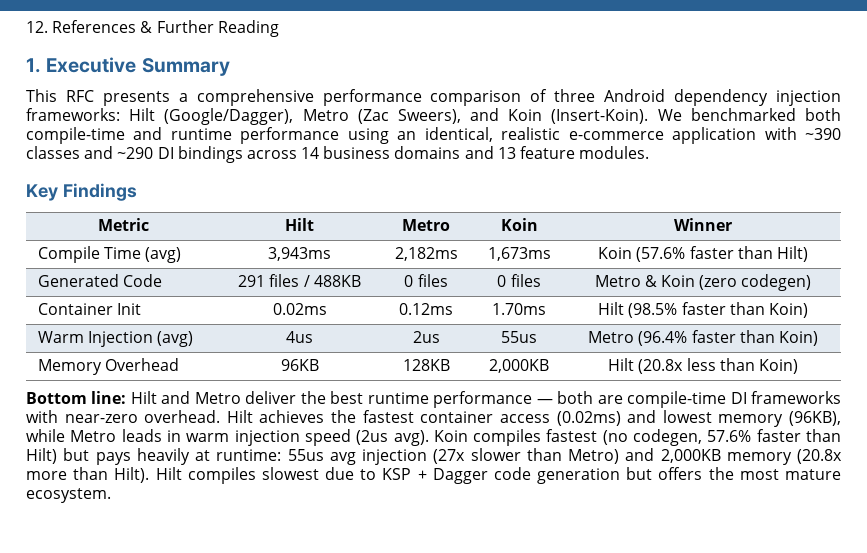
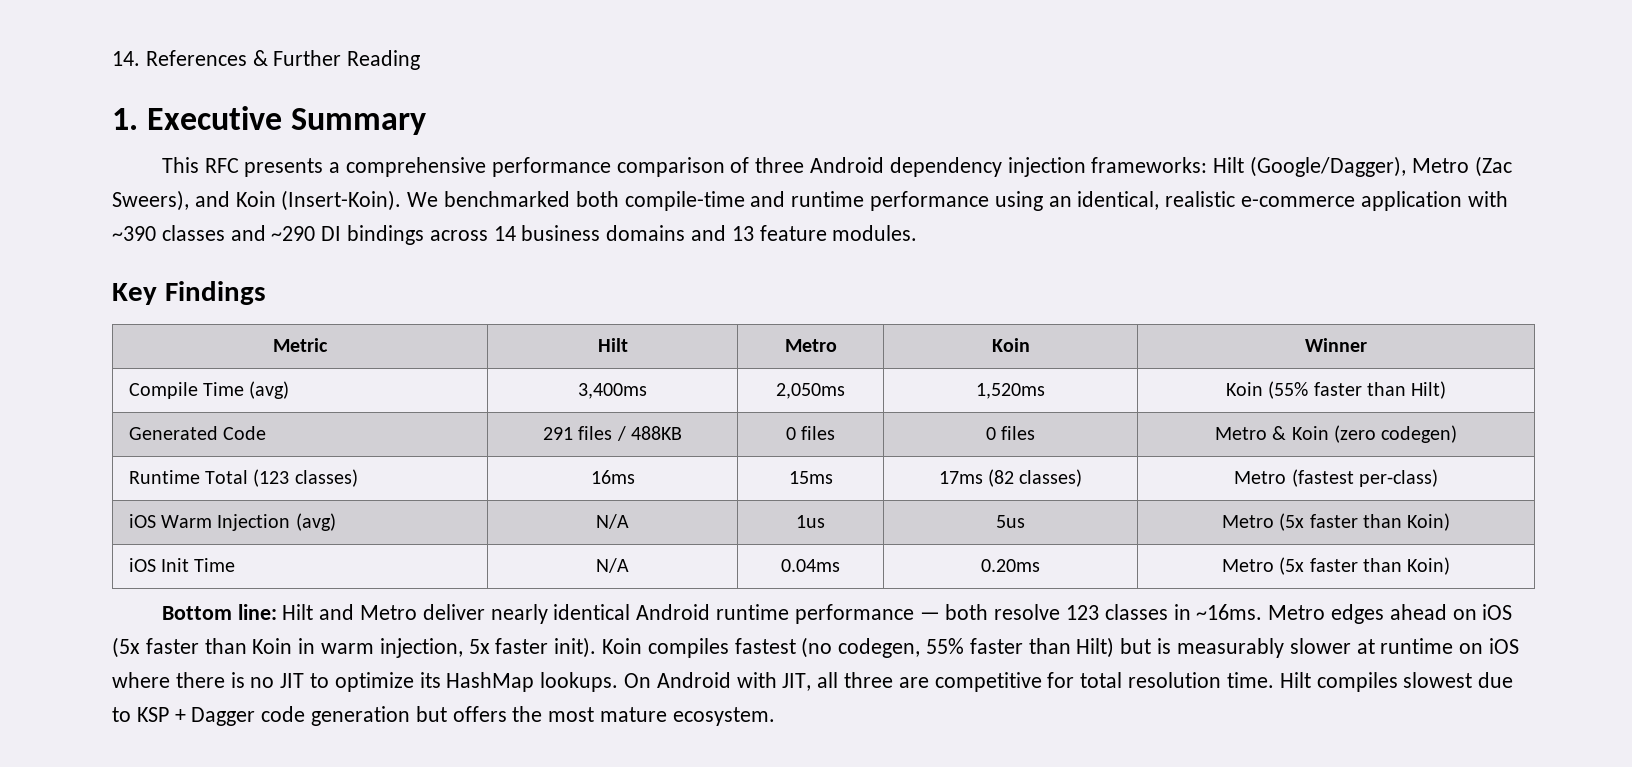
- 12. References & Further Reading
+ 14. References & Further Reading
- Compile Time (avg) | 3,943ms | 2,182ms | 1,673ms | Koin (57.6% faster than Hilt)
+ Compile Time (avg) | 3,400ms | 2,050ms | 1,520ms | Koin (55% faster than Hilt)
- Container Init | 0.02ms | 0.12ms | 1.70ms | Hilt (98.5% faster than Koin)
- Warm Injection (avg) | 4us | 2us | 55us | Metro (96.4% faster than Koin)
- Memory Overhead | 96KB | 128KB | 2,000KB | Hilt (20.8x less than Koin)
+ Runtime Total (123 classes) | 16ms | 15ms | 17ms (82 classes) | Metro (fastest per-class)
+ iOS Warm Injection (avg) | N/A | 1us | 5us | Metro (5x faster than Koin)
+ iOS Init Time | N/A | 0.04ms | 0.20ms | Metro (5x faster than Koin)
- Bottom line: Hilt and Metro deliver the best runtime performance — both are compile-time DI frameworks with near-zero overhead. Hilt achieves the fastest container access (0.02ms) and lowest memory (96KB), while Metro leads in warm injection speed (2us avg).
+ Bottom line: Hilt and Metro deliver nearly identical Android runtime performance — both resolve 123 classes in ~16ms. Metro edges ahead on iOS (5x faster than Koin in warm injection, 5x faster init).
- Koin compiles fastest (no codegen, 57.6% faster than Hilt) but pays heavily at runtime: 55us avg injection (27x slower than Metro) and 2,000KB memory (20.8x more than Hilt).
+ Koin compiles fastest (no codegen, 55% faster than Hilt) but is measurably slower at runtime on iOS where there is no JIT to optimize its HashMap lookups. On Android with JIT, all three are competitive for total resolution time.

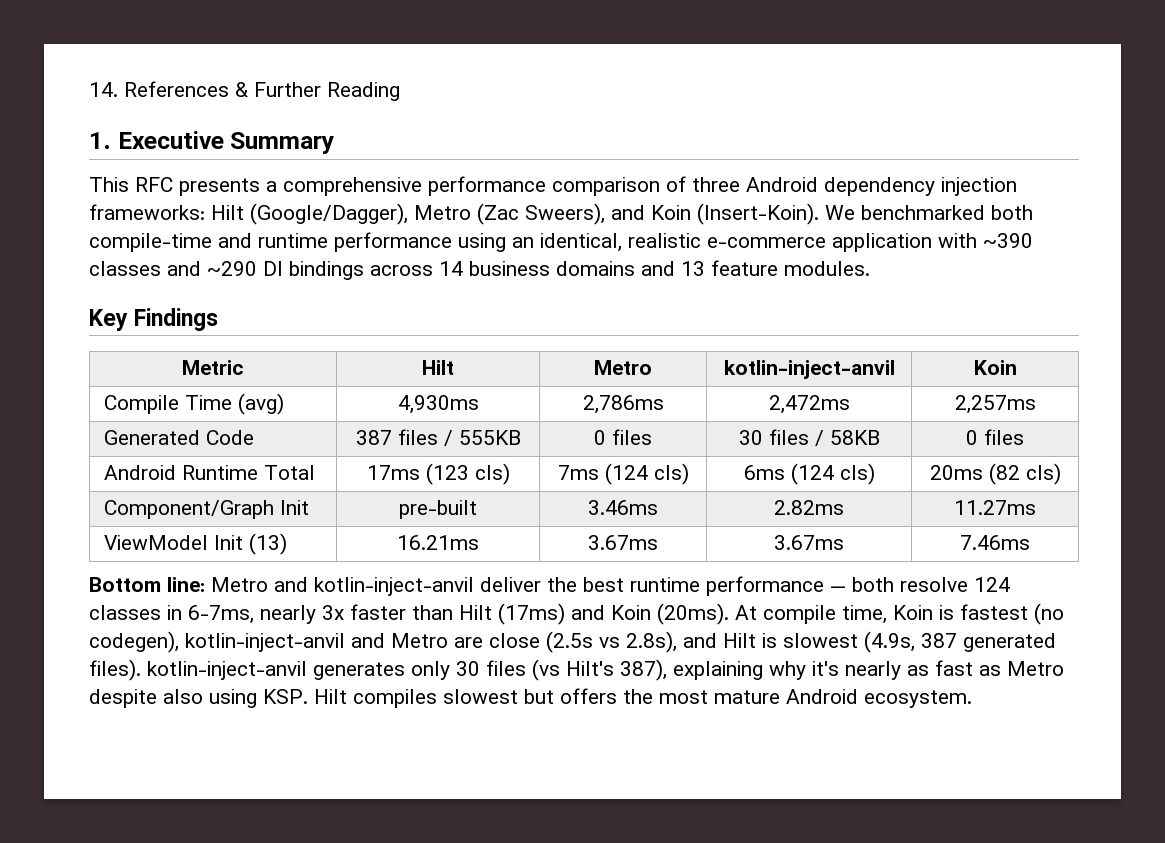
- Metric | Hilt | Metro | Koin | Winner
+ Metric | Hilt | Metro | kotlin-inject-anvil | Koin
- Compile Time (avg) | 3,400ms | 2,050ms | 1,520ms | Koin (55% faster than Hilt)
+ Compile Time (avg) | 4,930ms | 2,786ms | 2,472ms | 2,257ms
- Generated Code | 291 files / 488KB | 0 files | 0 files | Metro & Koin (zero codegen)
- Runtime Total (123 classes) | 16ms | 15ms | 17ms (82 classes) | Metro (fastest per-class)
- iOS Warm Injection (avg) | N/A | 1us | 5us | Metro (5x faster than Koin)
- iOS Init Time | N/A | 0.04ms | 0.20ms | Metro (5x faster than Koin)
- Bottom line: Hilt and Metro deliver nearly identical Android runtime performance — both resolve 123 classes in ~16ms. Metro edges ahead on iOS (5x faster than Koin in warm injection, 5x faster init). Koin compiles fastest (no codegen, 55% faster than Hilt) but is measurably slower at runtime on iOS where there is no JIT to optimize its HashMap lookups. On Android with JIT, all three are competitive for total resolution time. Hilt compiles slowest due to KSP + Dagger code generation but offers the most mature ecosystem.
+ Generated Code | 387 files / 555KB | 0 files | 30 files / 58KB | 0 files
+ Android Runtime Total | 17ms (123 cls) | 7ms (124 cls) | 6ms (124 cls) | 20ms (82 cls)
+ Component/Graph Init | pre-built | 3.46ms | 2.82ms | 11.27ms
+ ViewModel Init (13) | 16.21ms | 3.67ms | 3.67ms | 7.46ms
+ Bottom line: Metro and kotlin-inject-anvil deliver the best runtime performance — both resolve 124 classes in 6-7ms, nearly 3x faster than Hilt (17ms) and Koin (20ms). At compile time, Koin is fastest (no codegen), kotlin-inject-anvil and Metro are close (2.5s vs 2.8s), and Hilt is slowest (4.9s, 387 generated files). kotlin-inject-anvil generates only 30 files (vs Hilt's 387), explaining why it's nearly as fast as Metro despite also using KSP. Hilt compiles slowest but offers the most mature Android ecosystem.

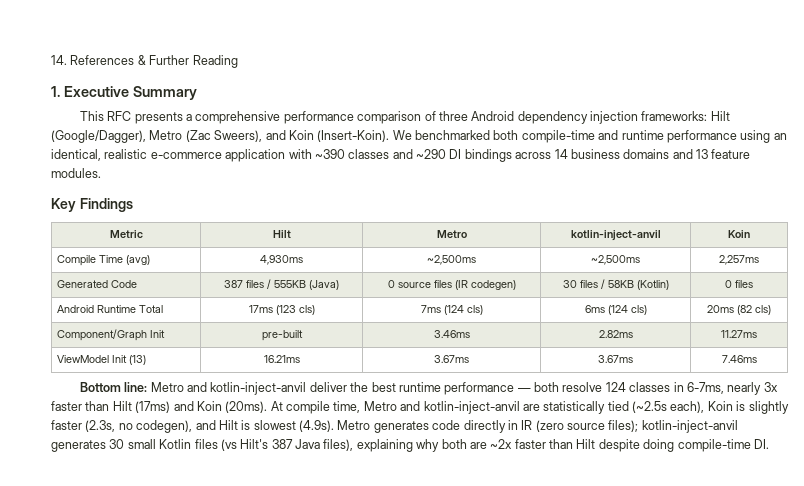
- Compile Time (avg) | 4,930ms | 2,786ms | 2,472ms | 2,257ms
+ Compile Time (avg) | 4,930ms | ~2,500ms | ~2,500ms | 2,257ms
- Generated Code | 387 files / 555KB | 0 files | 30 files / 58KB | 0 files
+ Generated Code | 387 files / 555KB (Java) | 0 source files (IR codegen) | 30 files / 58KB (Kotlin) | 0 files
- At compile time, Koin is fastest (no codegen), kotlin-inject-anvil and Metro are close (2.5s vs 2.8s), and Hilt is slowest (4.9s, 387 generated files). kotlin-inject-anvil generates only 30 files (vs Hilt's 387), explaining why it's nearly as fast as Metro despite also using KSP. Hilt compiles slowest but offers the most mature Android ecosystem.
+ At compile time, Metro and kotlin-inject-anvil are statistically tied (~2.5s each), Koin is slightly faster (2.3s, no codegen), and Hilt is slowest (4.9s). Metro generates code directly in IR (zero source files); kotlin-inject-anvil generates 30 small Kotlin files (vs Hilt's 387 Java files), explaining why both are ~2x faster than Hilt despite doing compile-time DI.

